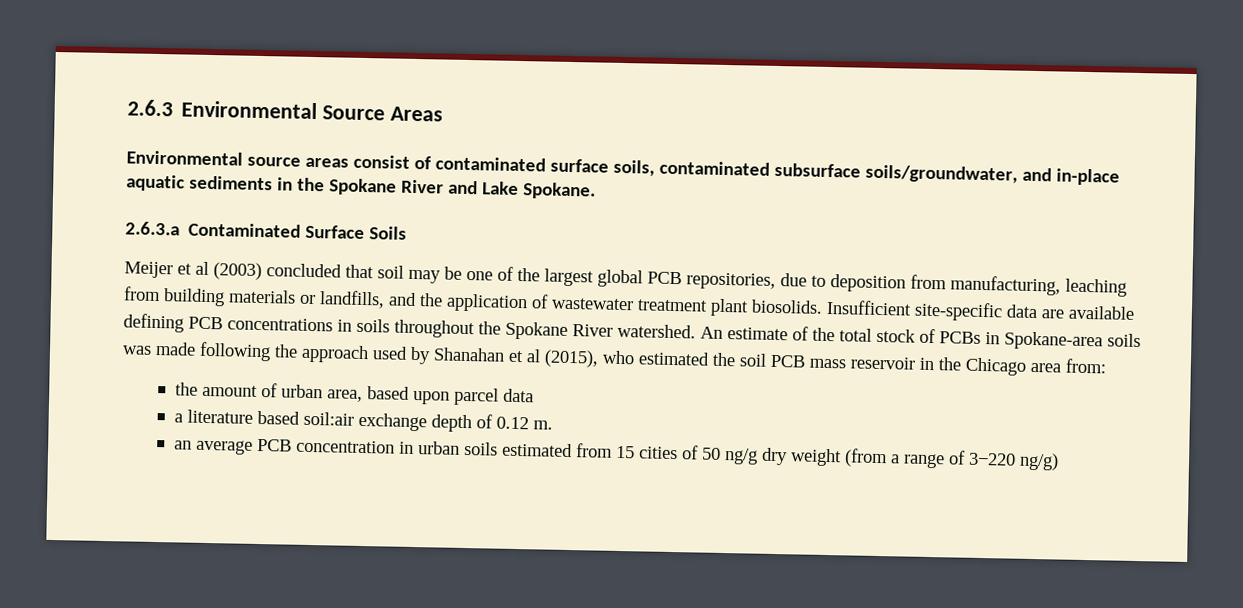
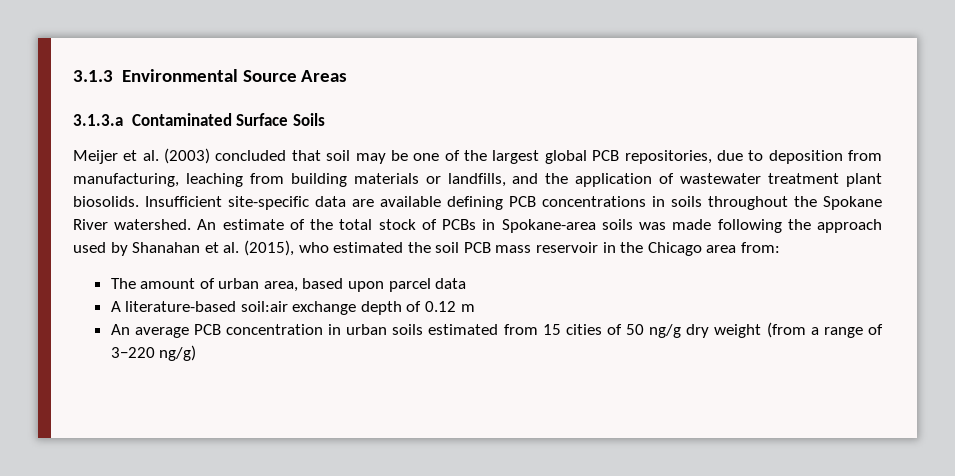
- 2.6.3 Environmental Source Areas
+ 3.1.3 Environmental Source Areas
- Environmental source areas consist of contaminated surface soils, contaminated subsurface soils/groundwater, and in-place aquatic sediments in the Spokane River and Lake Spokane.
- 2.6.3.a Contaminated Surface Soils
+ 3.1.3.a Contaminated Surface Soils
- Meijer et al (2003) concluded that soil may be one of the largest global PCB repositories, due to deposition from manufacturing, leaching from building materials or landfills, and the application of wastewater treatment plant biosolids.
+ Meijer et al. (2003) concluded that soil may be one of the largest global PCB repositories, due to deposition from manufacturing, leaching from building materials or landfills, and the application of wastewater treatment plant biosolids.
- An estimate of the total stock of PCBs in Spokane-area soils was made following the approach used by Shanahan et al (2015), who estimated the soil PCB mass reservoir in the Chicago area from:
+ An estimate of the total stock of PCBs in Spokane-area soils was made following the approach used by Shanahan et al. (2015), who estimated the soil PCB mass reservoir in the Chicago area from:
- the amount of urban area, based upon parcel data
+ The amount of urban area, based upon parcel data
- a literature based soil:air exchange depth of 0.12 m.
- an average PCB concentration in urban soils estimated from 15 cities of 50 ng/g dry weight (from a range of 3−220 ng/g)
+ A literature-based soil:air exchange depth of 0.12 m
+ An average PCB concentration in urban soils estimated from 15 cities of 50 ng/g dry weight (from a range of 3−220 ng/g)

